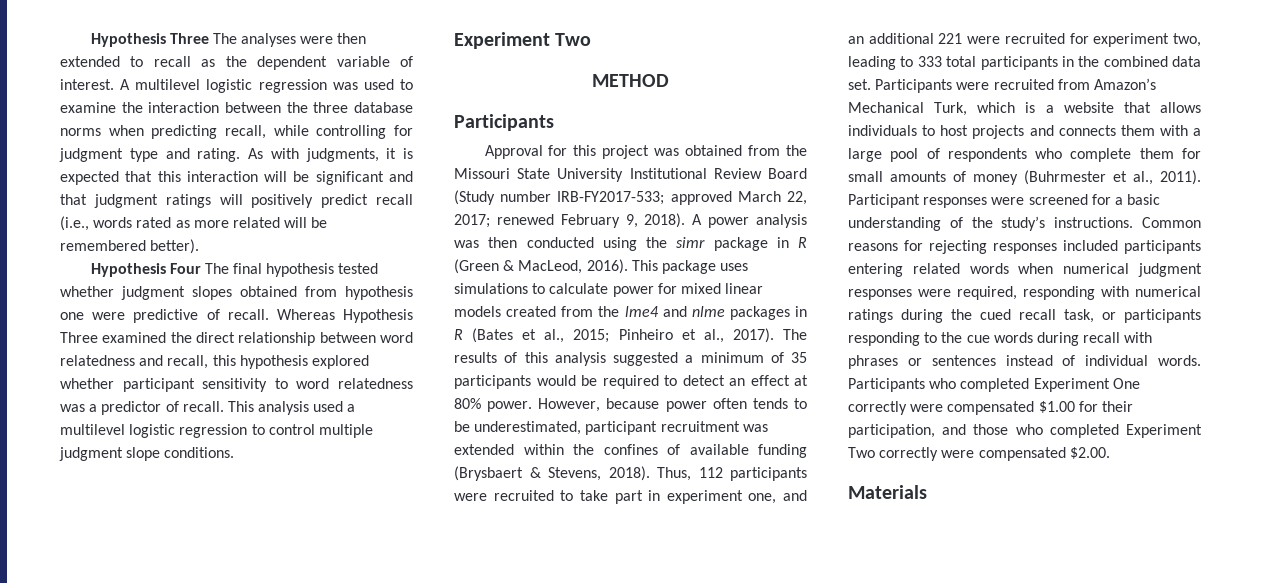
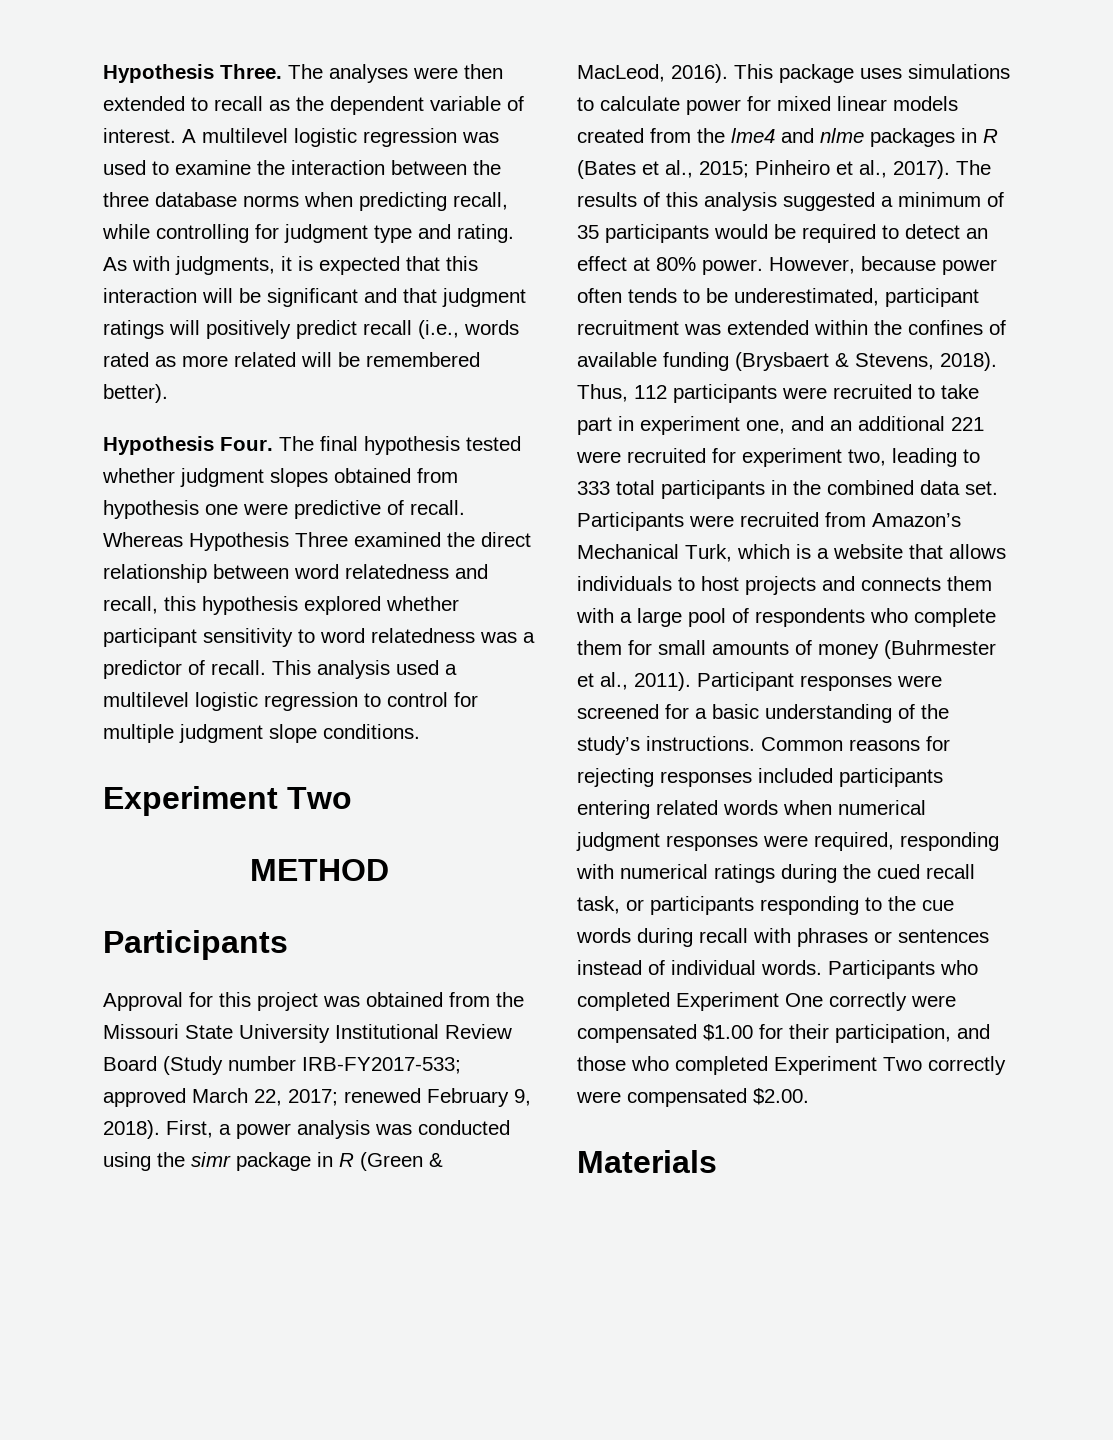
- Hypothesis Three The analyses were then extended to recall as the dependent variable of interest.
+ Hypothesis Three. The analyses were then extended to recall as the dependent variable of interest.
- Hypothesis Four The final hypothesis tested whether judgment slopes obtained from hypothesis one were predictive of recall.
+ Hypothesis Four. The final hypothesis tested whether judgment slopes obtained from hypothesis one were predictive of recall.
- This analysis used a multilevel logistic regression to control multiple judgment slope conditions.
+ This analysis used a multilevel logistic regression to control for multiple judgment slope conditions.
- A power analysis was then conducted using the simr package in R (Green & MacLeod, 2016).
+ First, a power analysis was conducted using the simr package in R (Green & MacLeod, 2016).

